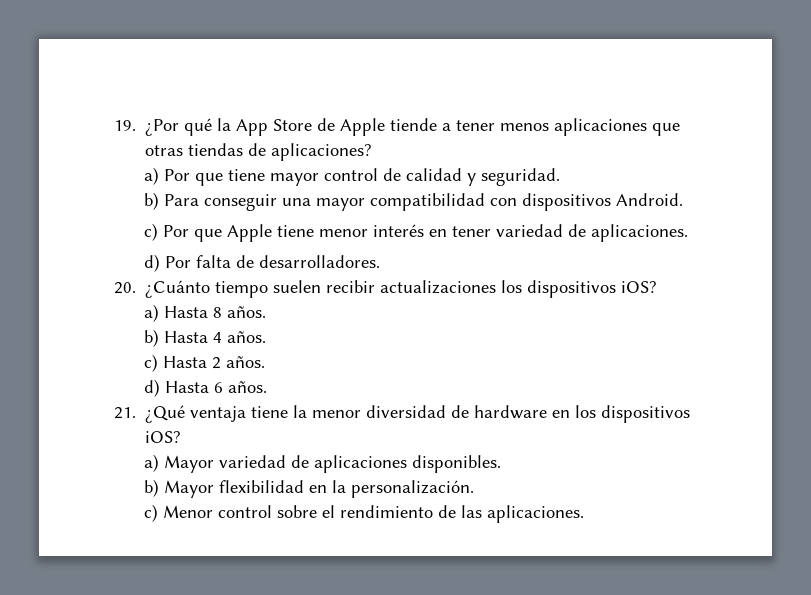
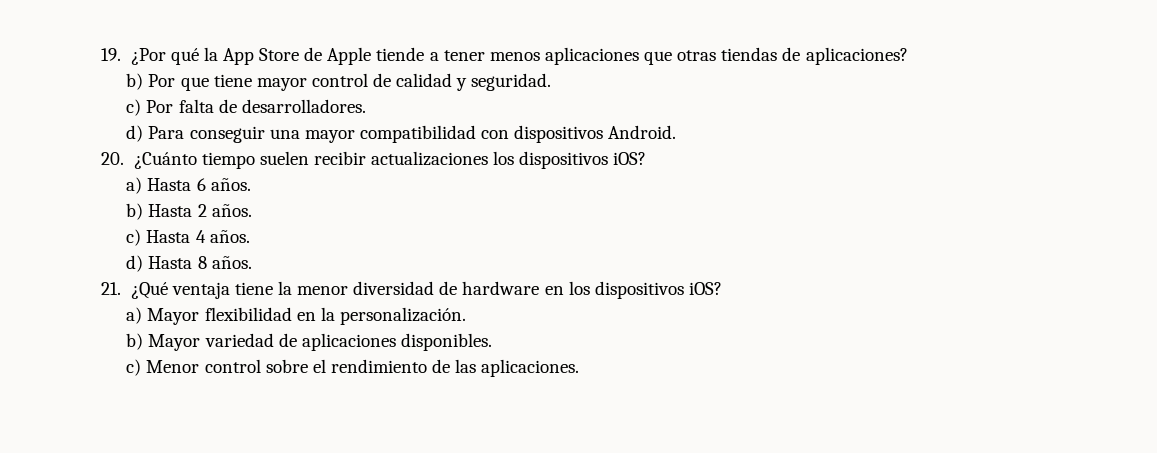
- a) Por que tiene mayor control de calidad y seguridad.
+ b) Por que tiene mayor control de calidad y seguridad.
- b) Para conseguir una mayor compatibilidad con dispositivos Android.
+ c) Por falta de desarrolladores.
+ d) Para conseguir una mayor compatibilidad con dispositivos Android.
- c) Por que Apple tiene menor interés en tener variedad de aplicaciones.
- d) Por falta de desarrolladores.
- a) Hasta 8 años.
+ a) Hasta 6 años.
- b) Hasta 4 años.
+ b) Hasta 2 años.
- c) Hasta 2 años.
+ c) Hasta 4 años.
- d) Hasta 6 años.
+ d) Hasta 8 años.
- a) Mayor variedad de aplicaciones disponibles.
- b) Mayor flexibilidad en la personalización.
+ a) Mayor flexibilidad en la personalización.
+ b) Mayor variedad de aplicaciones disponibles.

